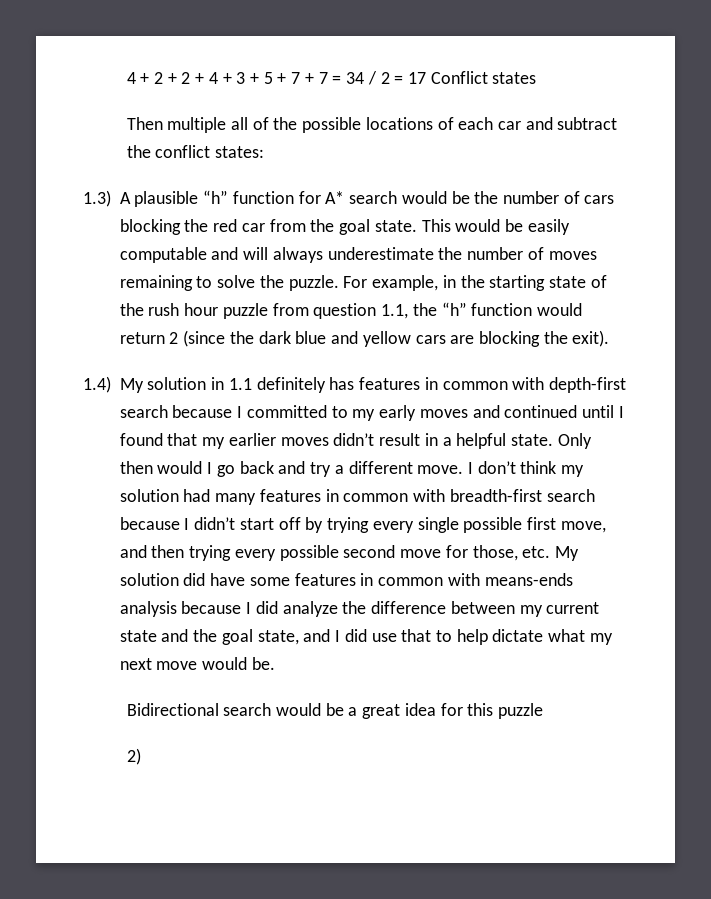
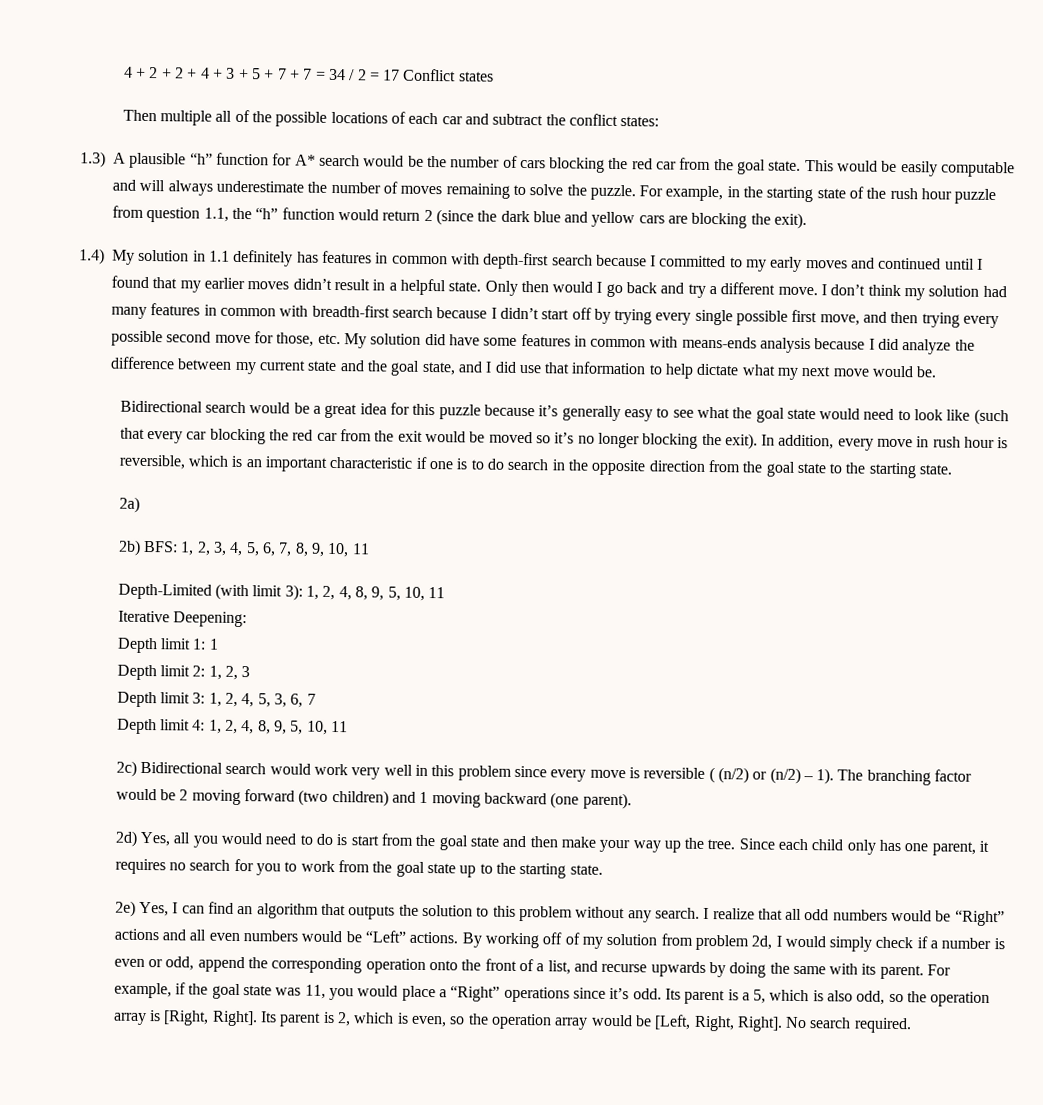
- I don’t think my solution had many features in common with breadth-first search because I didn’t start off by trying every single possible first move, and then trying every possible second move for those, etc. My solution did have some features in common with means-ends analysis because I did analyze the difference between my current state and the goal state, and I did use that to help dictate what my next move would be.
+ I don’t think my solution had many features in common with breadth-first search because I didn’t start off by trying every single possible first move, and then trying every possible second move for those, etc. My solution did have some features in common with means-ends analysis because I did analyze the difference between my current state and the goal state, and I did use that information to help dictate what my next move would be.
- Bidirectional search would be a great idea for this puzzle
- 2)
+ Bidirectional search would be a great idea for this puzzle because it’s generally easy to see what the goal state would need to look like (such that every car blocking the red car from the exit would be moved so it’s no longer blocking the exit). In addition, every move in rush hour is reversible, which is an important characteristic if one is to do search in the opposite direction from the goal state to the starting state.
+ 2a)
+ 2b) BFS: 1, 2, 3, 4, 5, 6, 7, 8, 9, 10, 11
+ Depth-Limited (with limit 3): 1, 2, 4, 8, 9, 5, 10, 11
+ Iterative Deepening:
+ Depth limit 1: 1
+ Depth limit 2: 1, 2, 3
+ Depth limit 3: 1, 2, 4, 5, 3, 6, 7
+ Depth limit 4: 1, 2, 4, 8, 9, 5, 10, 11
+ 2c) Bidirectional search would work very well in this problem since every move is reversible ( (n/2) or (n/2) – 1). The branching factor would be 2 moving forward (two children) and 1 moving backward (one parent).
+ 2d) Yes, all you would need to do is start from the goal state and then make your way up the tree. Since each child only has one parent, it requires no search for you to work from the goal state up to the starting state.
+ 2e) Yes, I can find an algorithm that outputs the solution to this problem without any search. I realize that all odd numbers would be “Right” actions and all even numbers would be “Left” actions. By working off of my solution from problem 2d, I would simply check if a number is even or odd, append the corresponding operation onto the front of a list, and recurse upwards by doing the same with its parent. For example, if the goal state was 11, you would place a “Right” operations since it’s odd. Its parent is a 5, which is also odd, so the operation array is [Right, Right]. Its parent is 2, which is even, so the operation array would be [Left, Right, Right]. No search required.

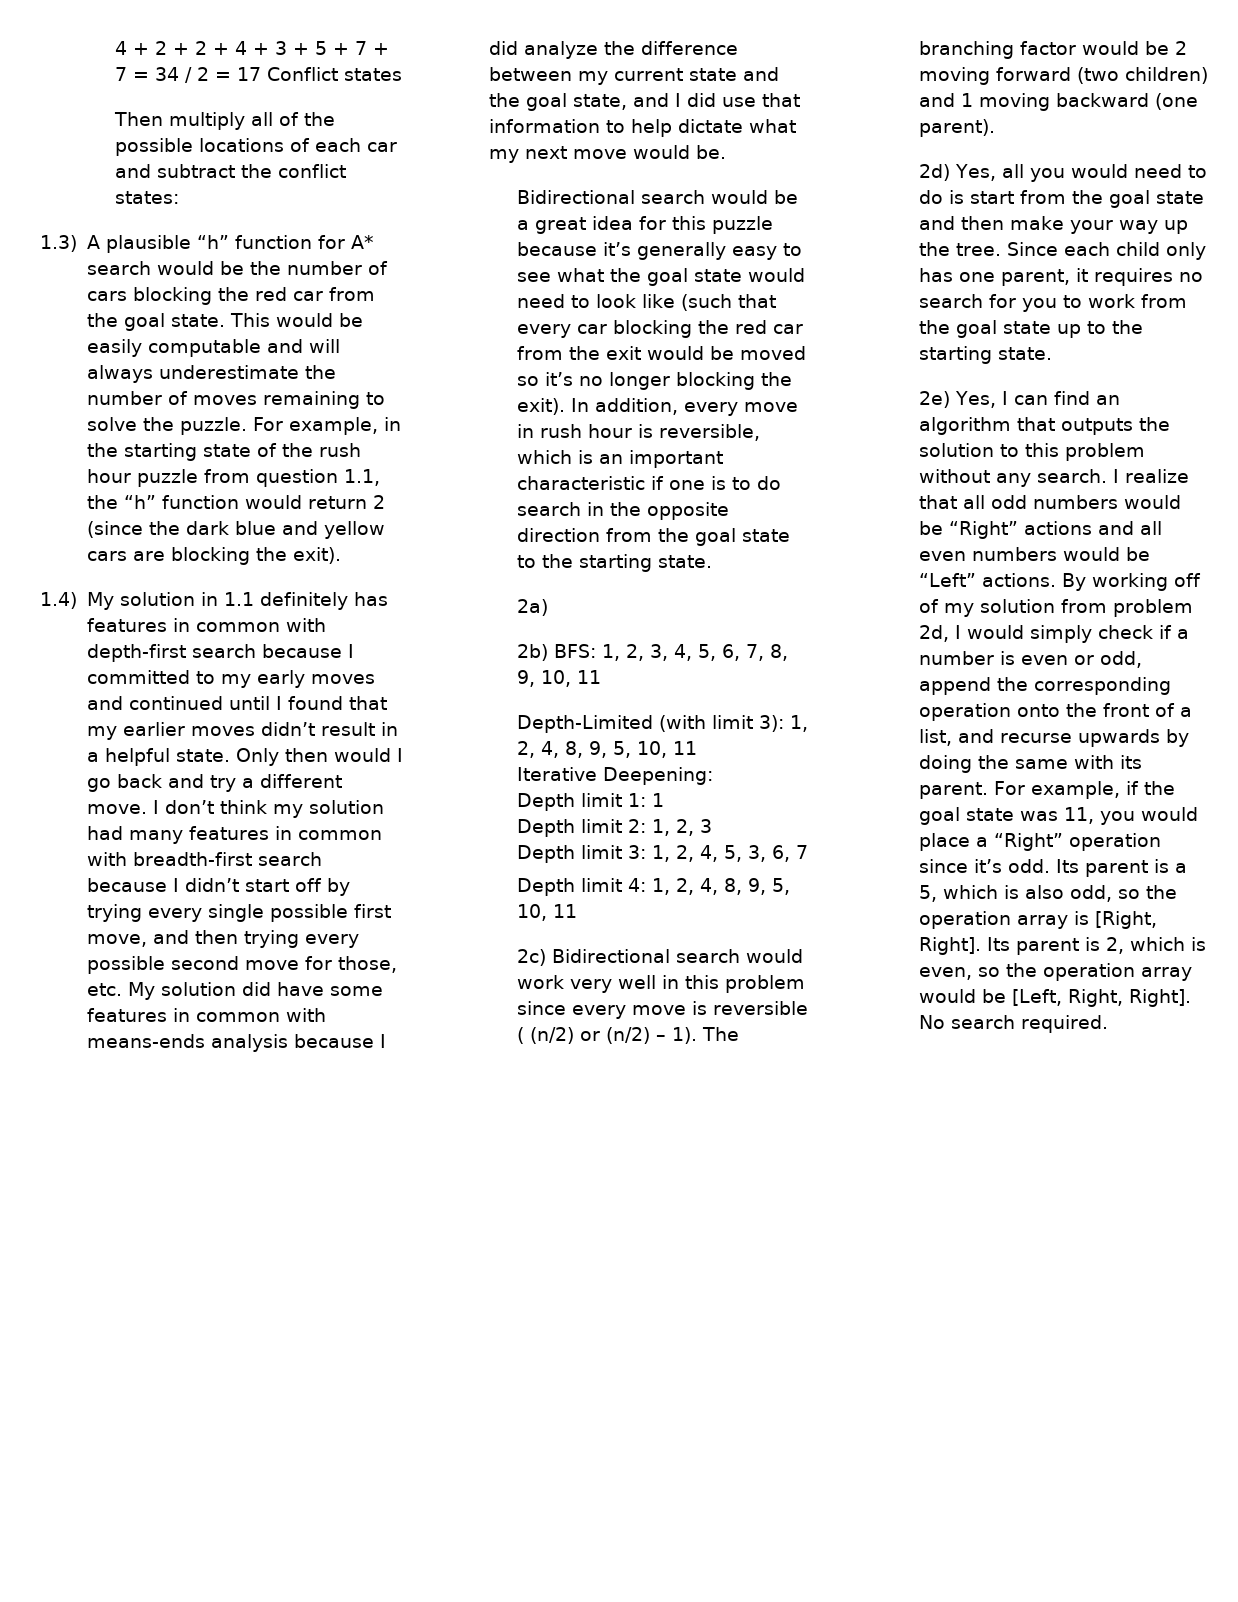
- Then multiple all of the possible locations of each car and subtract the conflict states:
+ Then multiply all of the possible locations of each car and subtract the conflict states:
- For example, if the goal state was 11, you would place a “Right” operations since it’s odd.
+ For example, if the goal state was 11, you would place a “Right” operation since it’s odd.

